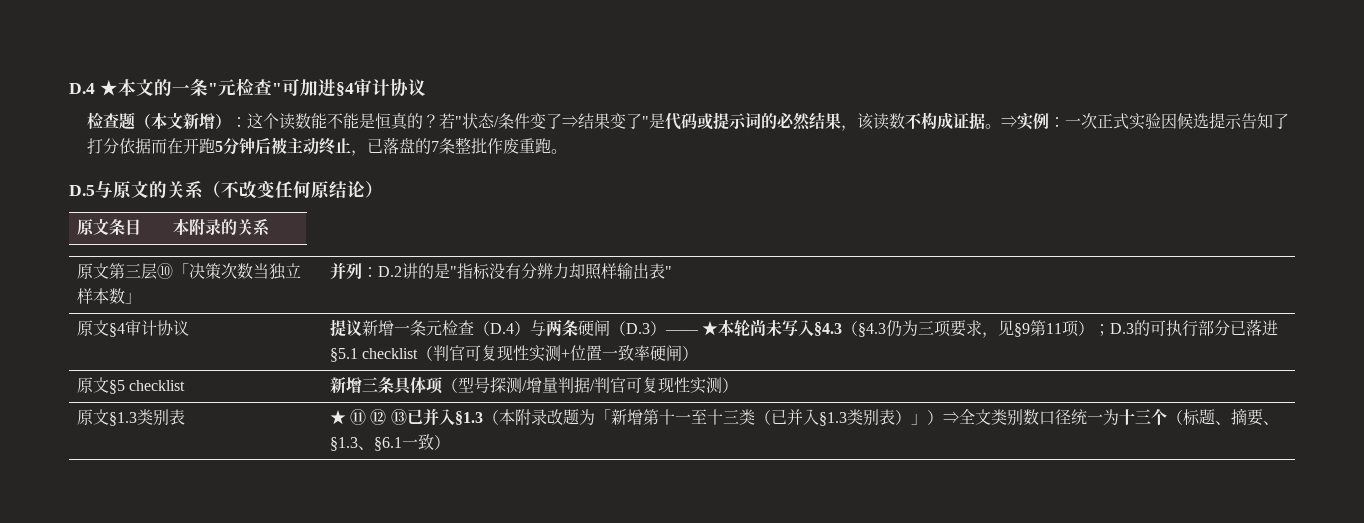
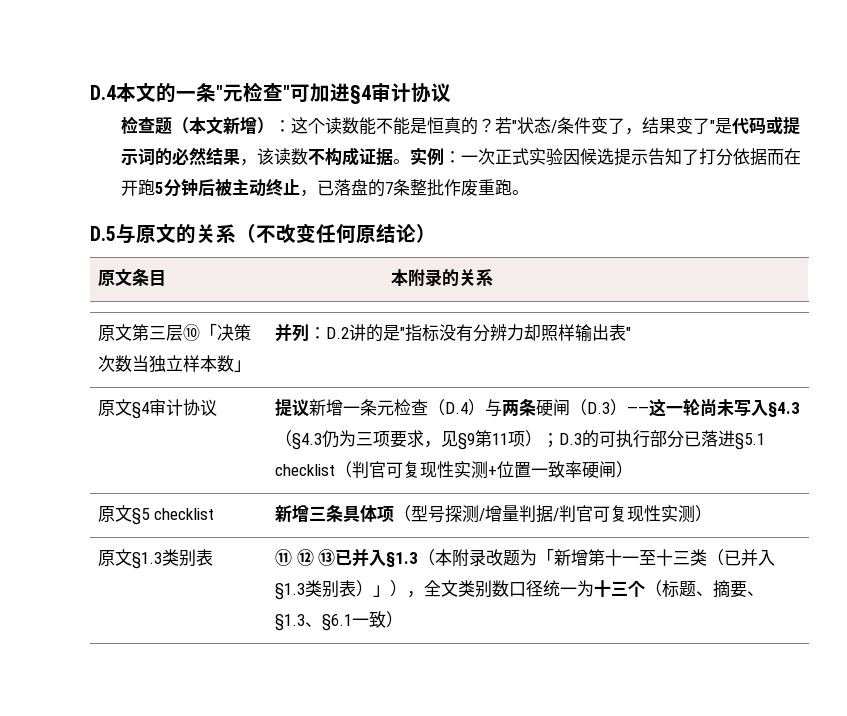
- D.4 ★本文的一条"元检查"可加进§4审计协议
+ D.4本文的一条"元检查"可加进§4审计协议
- 若"状态/条件变了⇒结果变了"是代码或提示词的必然结果，该读数不构成证据。
+ 若"状态/条件变了，结果变了"是代码或提示词的必然结果，该读数不构成证据。
- ⇒实例：一次正式实验因候选提示告知了打分依据而在开跑5分钟后被主动终止，已落盘的7条整批作废重跑。
+ 实例：一次正式实验因候选提示告知了打分依据而在开跑5分钟后被主动终止，已落盘的7条整批作废重跑。
- 提议新增一条元检查（D.4）与两条硬闸（D.3）—— ★本轮尚未写入§4.3（§4.3仍为三项要求，见§9第11项）；D.3的可执行部分已落进§5.1 checklist（判官可复现性实测+位置一致率硬闸）
+ 提议新增一条元检查（D.4）与两条硬闸（D.3）——这一轮尚未写入§4.3（§4.3仍为三项要求，见§9第11项）；D.3的可执行部分已落进§5.1 checklist（判官可复现性实测+位置一致率硬闸）
- 原文§1.3类别表 | ★ ⑪ ⑫ ⑬已并入§1.3（本附录改题为「新增第十一至十三类（已并入§1.3类别表）」）⇒全文类别数口径统一为十三个（标题、摘要、§1.3、§6.1一致）
+ 原文§1.3类别表 | ⑪ ⑫ ⑬已并入§1.3（本附录改题为「新增第十一至十三类（已并入§1.3类别表）」），全文类别数口径统一为十三个（标题、摘要、§1.3、§6.1一致）

